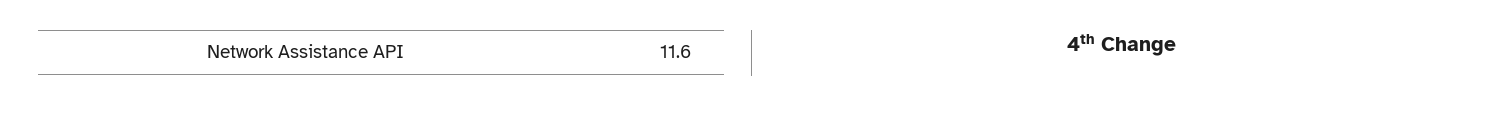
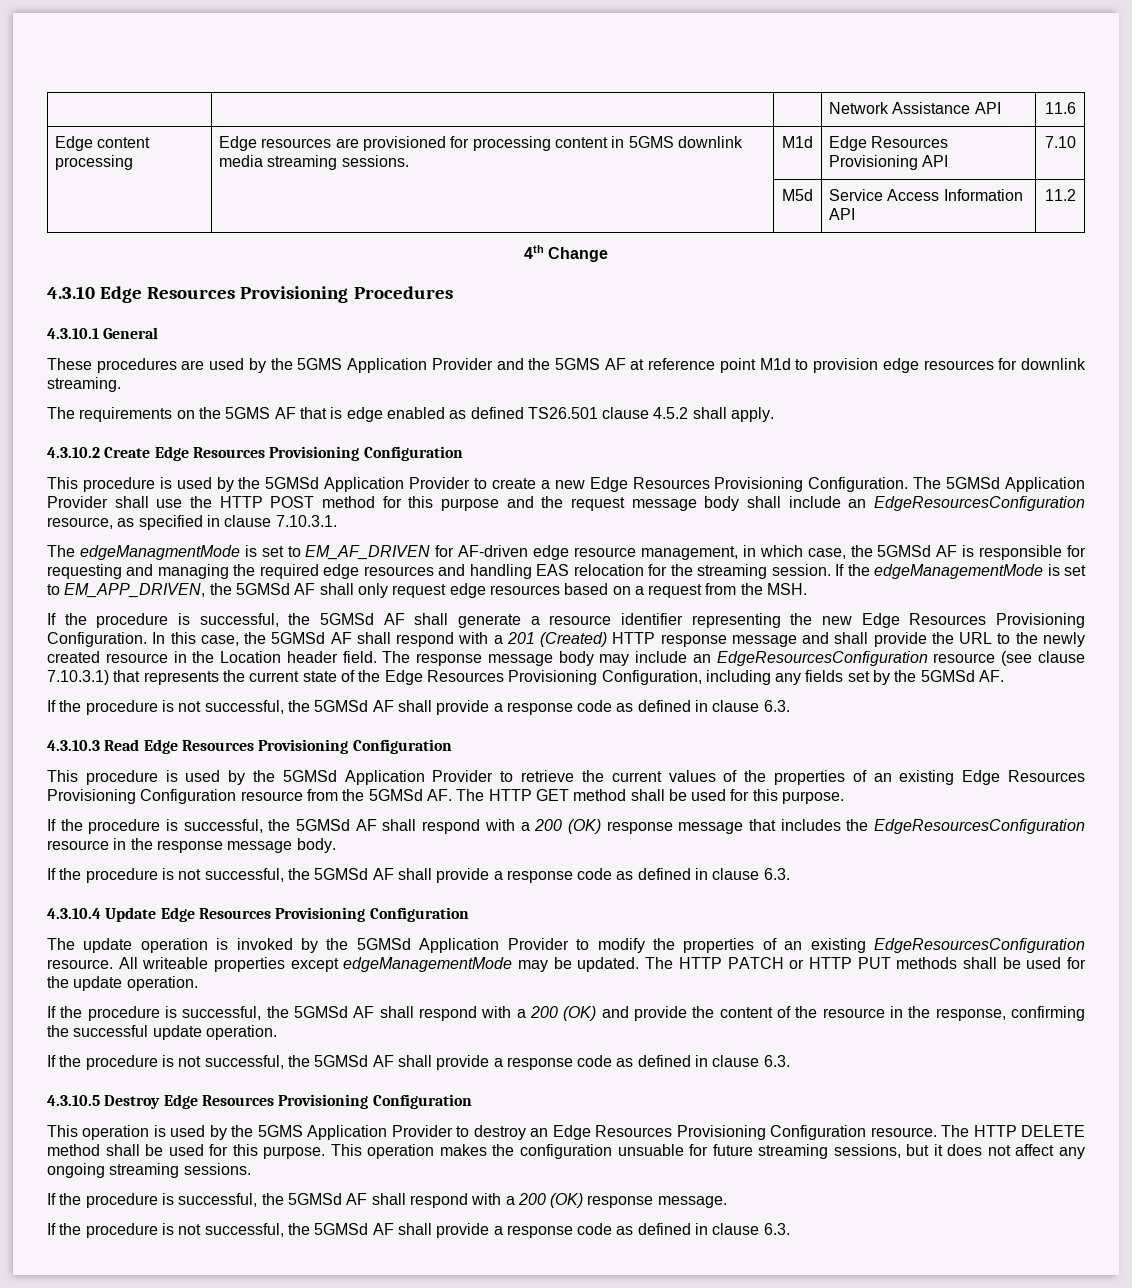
+ Edge content processing | Edge resources are provisioned for processing content in 5GMS downlink media streaming sessions. | M1d | Edge Resources Provisioning API | 7.10
+ | | M5d | Service Access Information API | 11.2
  4th Change
+ 4.3.10 Edge Resources Provisioning Procedures
+ 4.3.10.1 General
+ These procedures are used by the 5GMS Application Provider and the 5GMS AF at reference point M1d to provision edge resources for downlink streaming.
+ The requirements on the 5GMS AF that is edge enabled as defined TS26.501 clause 4.5.2 shall apply.
+ 4.3.10.2 Create Edge Resources Provisioning Configuration
+ This procedure is used by the 5GMSd Application Provider to create a new Edge Resources Provisioning Configuration. The 5GMSd Application Provider shall use the HTTP POST method for this purpose and the request message body shall include an EdgeResourcesConfiguration resource, as specified in clause 7.10.3.1.
+ The edgeManagmentMode is set to EM_AF_DRIVEN for AF-driven edge resource management, in which case, the 5GMSd AF is responsible for requesting and managing the required edge resources and handling EAS relocation for the streaming session. If the edgeManagementMode is set to EM_APP_DRIVEN, the 5GMSd AF shall only request edge resources based on a request from the MSH.
+ If the procedure is successful, the 5GMSd AF shall generate a resource identifier representing the new Edge Resources Provisioning Configuration. In this case, the 5GMSd AF shall respond with a 201 (Created) HTTP response message and shall provide the URL to the newly created resource in the Location header field. The response message body may include an EdgeResourcesConfiguration resource (see clause 7.10.3.1) that represents the current state of the Edge Resources Provisioning Configuration, including any fields set by the 5GMSd AF.
+ If the procedure is not successful, the 5GMSd AF shall provide a response code as defined in clause 6.3.
+ 4.3.10.3 Read Edge Resources Provisioning Configuration
+ This procedure is used by the 5GMSd Application Provider to retrieve the current values of the properties of an existing Edge Resources Provisioning Configuration resource from the 5GMSd AF. The HTTP GET method shall be used for this purpose.
+ If the procedure is successful, the 5GMSd AF shall respond with a 200 (OK) response message that includes the EdgeResourcesConfiguration resource in the response message body.
+ If the procedure is not successful, the 5GMSd AF shall provide a response code as defined in clause 6.3.
+ 4.3.10.4 Update Edge Resources Provisioning Configuration
+ The update operation is invoked by the 5GMSd Application Provider to modify the properties of an existing EdgeResourcesConfiguration resource. All writeable properties except edgeManagementMode may be updated. The HTTP PATCH or HTTP PUT methods shall be used for the update operation.
+ If the procedure is successful, the 5GMSd AF shall respond with a 200 (OK) and provide the content of the resource in the response, confirming the successful update operation.
+ If the procedure is not successful, the 5GMSd AF shall provide a response code as defined in clause 6.3.
+ 4.3.10.5 Destroy Edge Resources Provisioning Configuration
+ This operation is used by the 5GMS Application Provider to destroy an Edge Resources Provisioning Configuration resource. The HTTP DELETE method shall be used for this purpose. This operation makes the configuration unsuable for future streaming sessions, but it does not affect any ongoing streaming sessions.
+ If the procedure is successful, the 5GMSd AF shall respond with a 200 (OK) response message.
+ If the procedure is not successful, the 5GMSd AF shall provide a response code as defined in clause 6.3.

